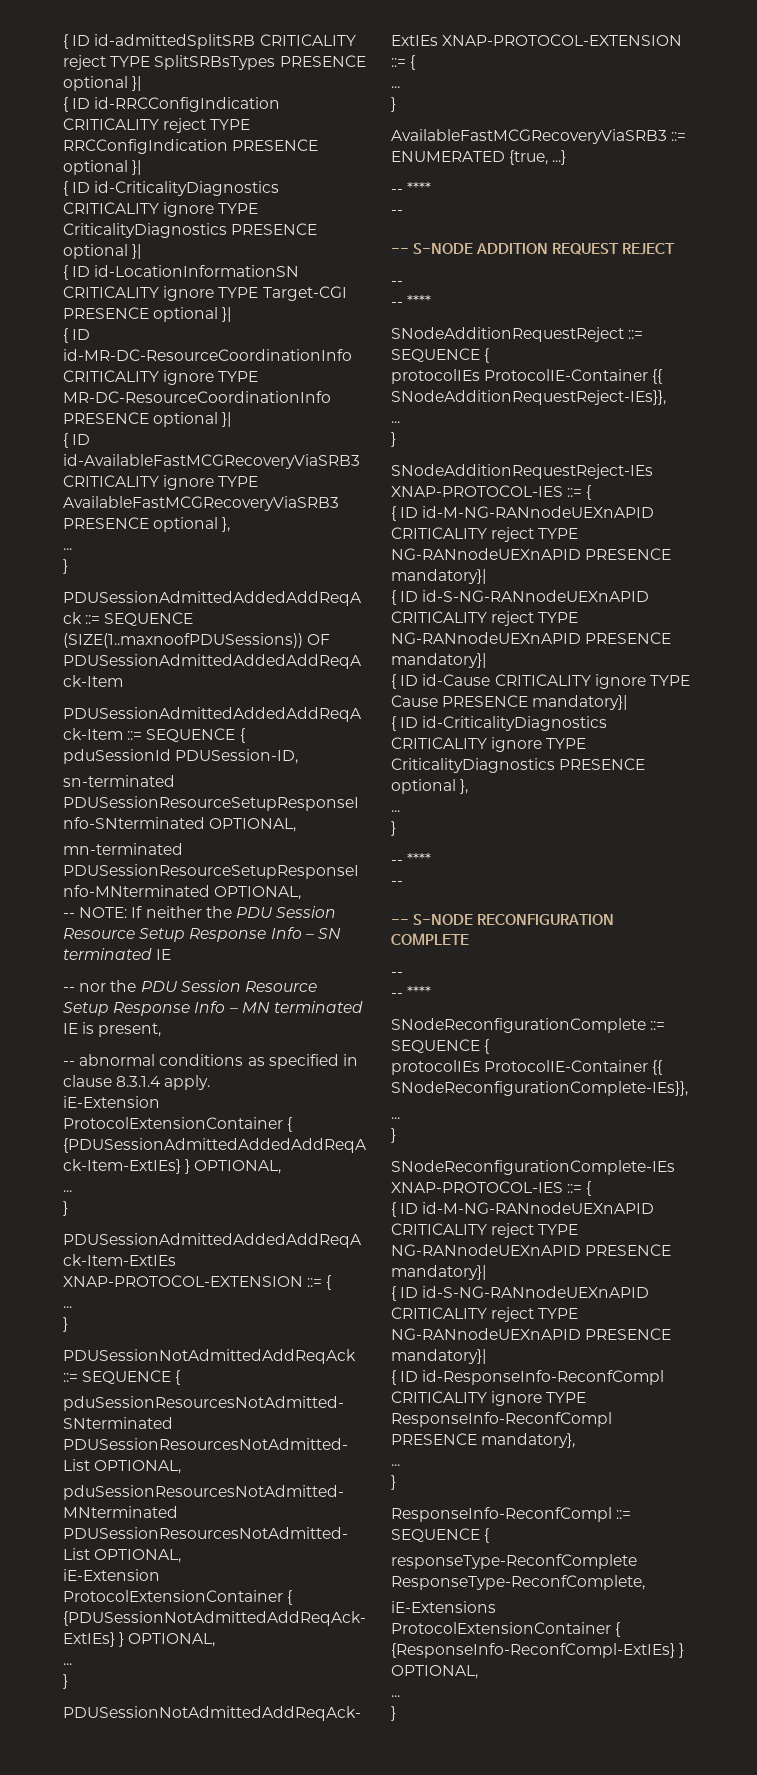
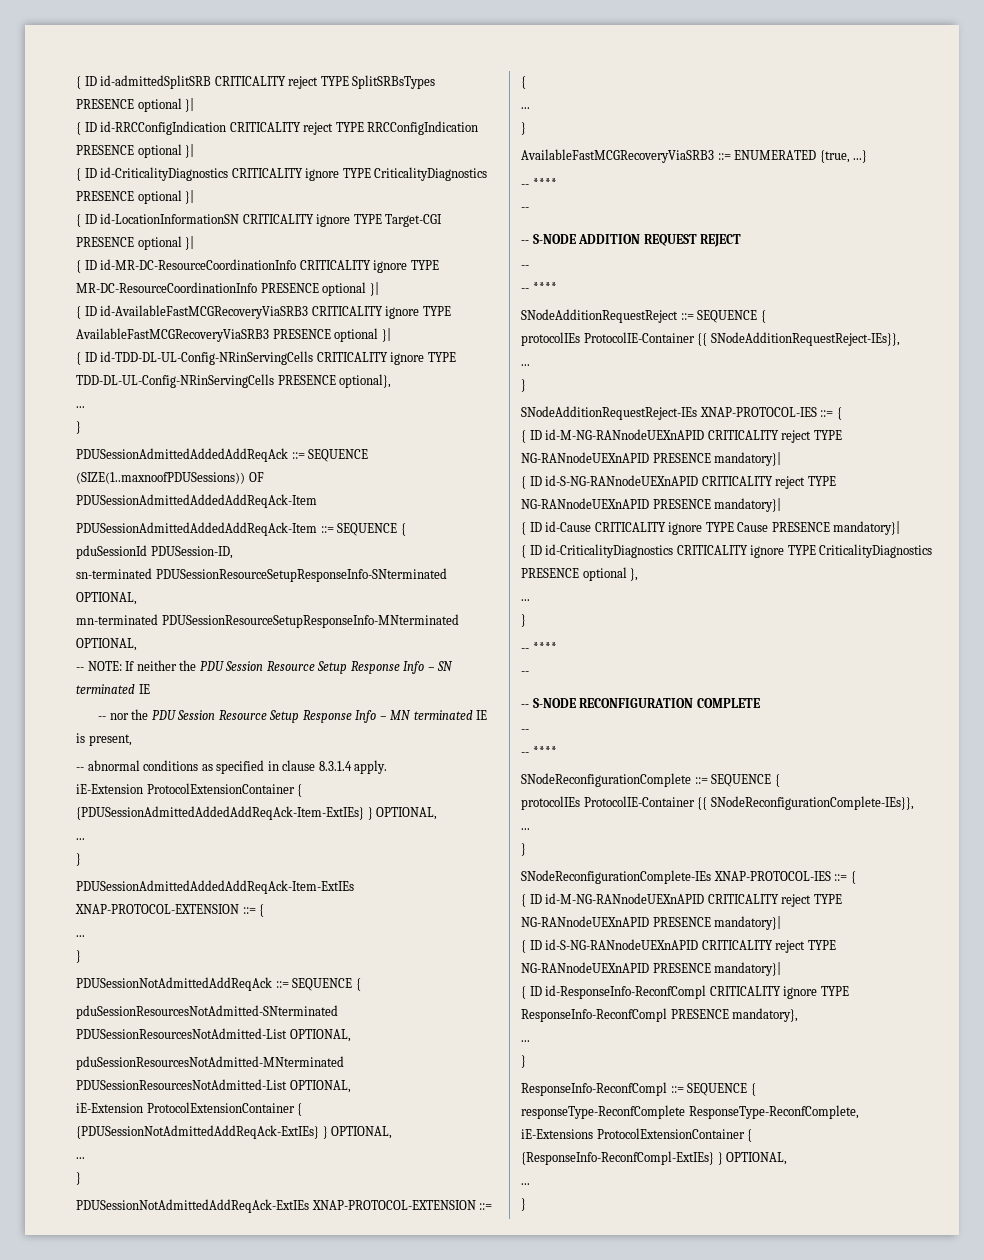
- { ID id-AvailableFastMCGRecoveryViaSRB3 CRITICALITY ignore TYPE AvailableFastMCGRecoveryViaSRB3 PRESENCE optional },
+ { ID id-AvailableFastMCGRecoveryViaSRB3 CRITICALITY ignore TYPE AvailableFastMCGRecoveryViaSRB3 PRESENCE optional }|
+ { ID id-TDD-DL-UL-Config-NRinServingCells CRITICALITY ignore TYPE TDD-DL-UL-Config-NRinServingCells PRESENCE optional},

